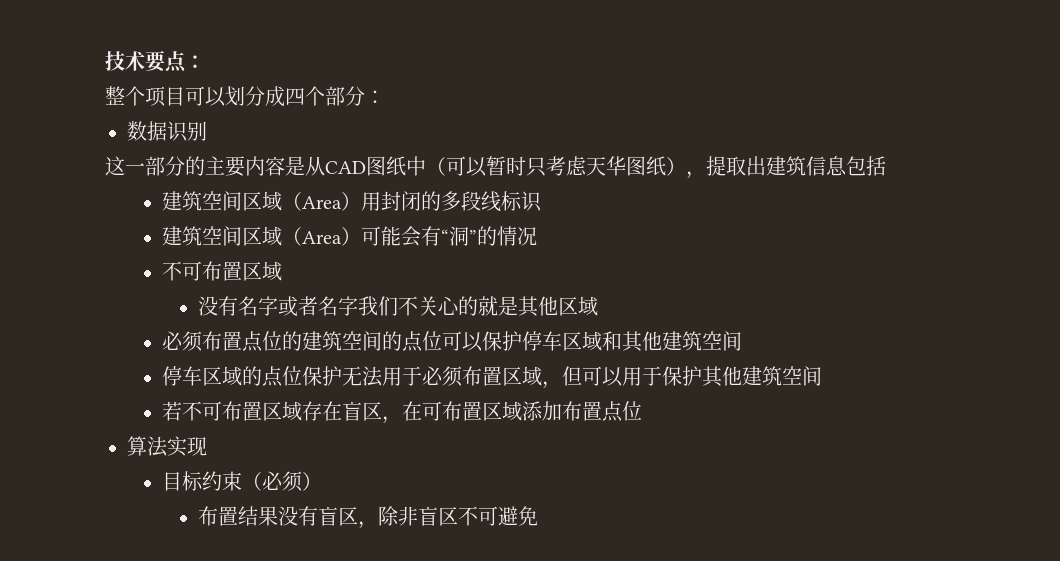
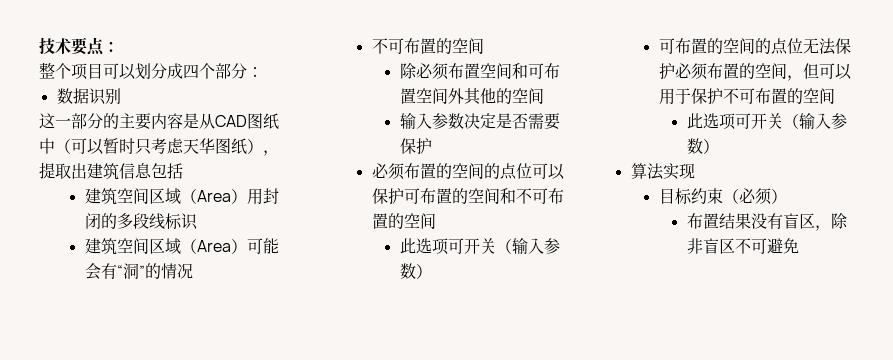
  建筑空间区域（Area）可能会有“洞”的情况
- 不可布置区域
- 没有名字或者名字我们不关心的就是其他区域
- 必须布置点位的建筑空间的点位可以保护停车区域和其他建筑空间
- 停车区域的点位保护无法用于必须布置区域，但可以用于保护其他建筑空间
- 若不可布置区域存在盲区，在可布置区域添加布置点位
+ 不可布置的空间
+ 除必须布置空间和可布置空间外其他的空间
+ 输入参数决定是否需要保护
+ 必须布置的空间的点位可以保护可布置的空间和不可布置的空间
+ 此选项可开关（输入参数）
+ 可布置的空间的点位无法保护必须布置的空间，但可以用于保护不可布置的空间
+ 此选项可开关（输入参数）

